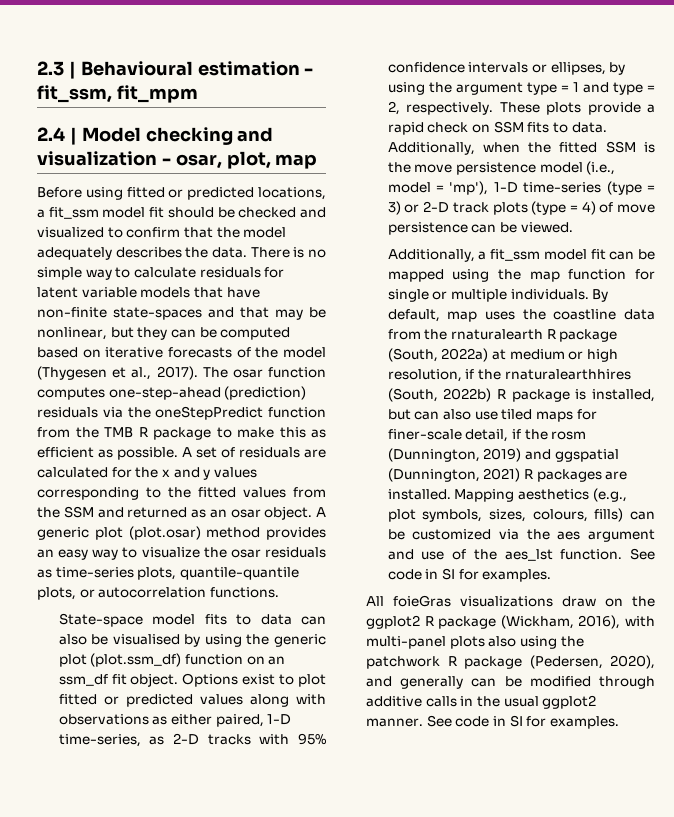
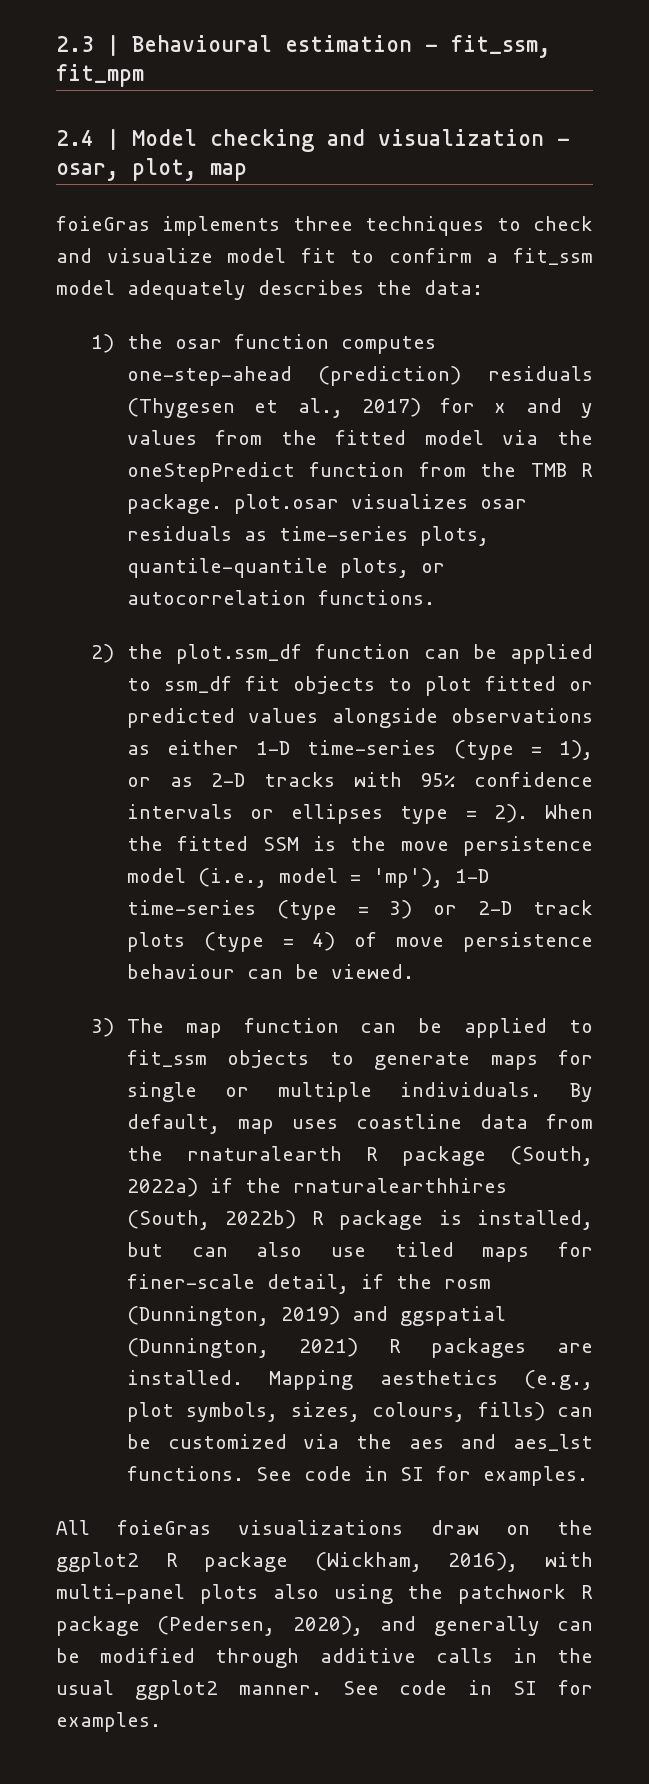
- Before using fitted or predicted locations, a fit_ssm model fit should be checked and visualized to confirm that the model adequately describes the data. There is no simple way to calculate residuals for latent variable models that have non-finite state-spaces and that may be nonlinear, but they can be computed based on iterative forecasts of the model (Thygesen et al., 2017). The osar function computes one-step-ahead (prediction) residuals via the oneStepPredict function from the TMB R package to make this as efficient as possible. A set of residuals are calculated for the x and y values corresponding to the fitted values from the SSM and returned as an osar object. A generic plot (plot.osar) method provides an easy way to visualize the osar residuals as time-series plots, quantile-quantile plots, or autocorrelation functions.
+ foieGras implements three techniques to check and visualize model fit to confirm a fit_ssm model adequately describes the data:
+ 1) the osar function computes one-step-ahead (prediction) residuals (Thygesen et al., 2017) for x and y values from the fitted model via the oneStepPredict function from the TMB R package. plot.osar visualizes osar residuals as time-series plots, quantile-quantile plots, or autocorrelation functions.
- State-space model fits to data can also be visualised by using the generic plot (plot.ssm_df) function on an ssm_df fit object. Options exist to plot fitted or predicted values along with observations as either paired, 1-D time-series, as 2-D tracks with 95% confidence intervals or ellipses, by using the argument type = 1 and type = 2, respectively. These plots provide a rapid check on SSM fits to data. Additionally, when the fitted SSM is the move persistence model (i.e., model = 'mp'), 1-D time-series (type = 3) or 2-D track plots (type = 4) of move persistence can be viewed.
+ 2) the plot.ssm_df function can be applied to ssm_df fit objects to plot fitted or predicted values alongside observations as either 1-D time-series (type = 1), or as 2-D tracks with 95% confidence intervals or ellipses type = 2). When the fitted SSM is the move persistence model (i.e., model = 'mp'), 1-D time-series (type = 3) or 2-D track plots (type = 4) of move persistence behaviour can be viewed.
- Additionally, a fit_ssm model fit can be mapped using the map function for single or multiple individuals.
+ 3) The map function can be applied to fit_ssm objects to generate maps for single or multiple individuals.
- By default, map uses the coastline data from the rnaturalearth R package (South, 2022a) at medium or high resolution, if the rnaturalearthhires (South, 2022b) R package is installed, but can also use tiled maps for finer-scale detail, if the rosm (Dunnington, 2019) and ggspatial (Dunnington, 2021) R packages are installed.
+ By default, map uses coastline data from the rnaturalearth R package (South, 2022a) if the rnaturalearthhires (South, 2022b) R package is installed, but can also use tiled maps for finer-scale detail, if the rosm (Dunnington, 2019) and ggspatial (Dunnington, 2021) R packages are installed.
- Mapping aesthetics (e.g., plot symbols, sizes, colours, fills) can be customized via the aes argument and use of the aes_lst function.
+ Mapping aesthetics (e.g., plot symbols, sizes, colours, fills) can be customized via the aes and aes_lst functions.

